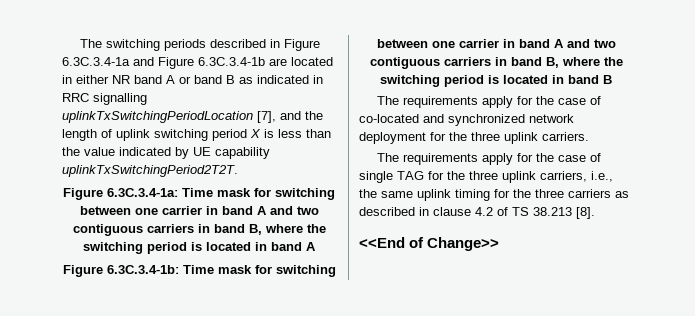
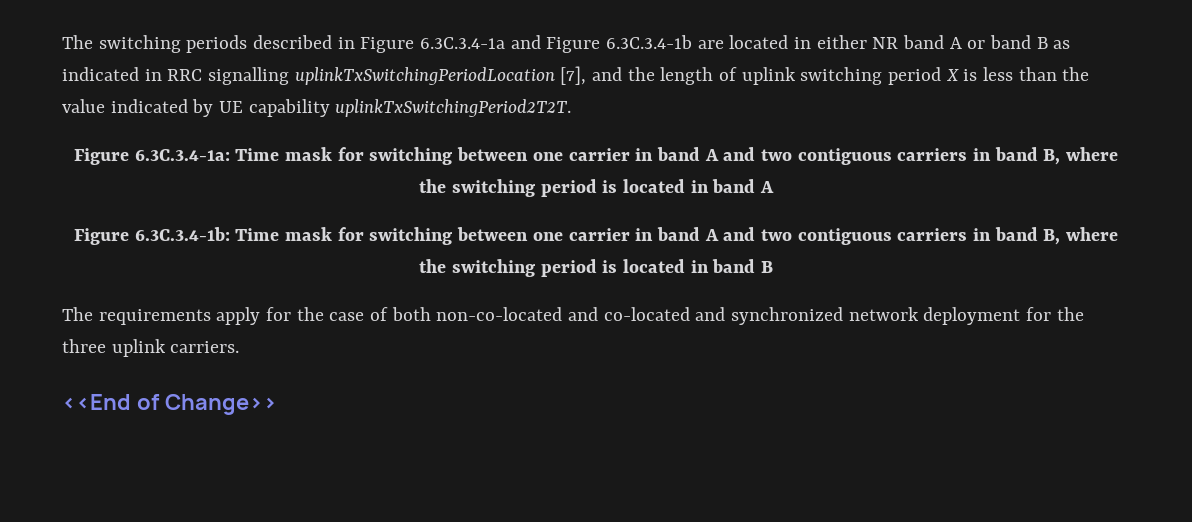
- The requirements apply for the case of co-located and synchronized network deployment for the three uplink carriers.
+ The requirements apply for the case of both non-co-located and co-located and synchronized network deployment for the three uplink carriers.
- The requirements apply for the case of single TAG for the three uplink carriers, i.e., the same uplink timing for the three carriers as described in clause 4.2 of TS 38.213 [8].

